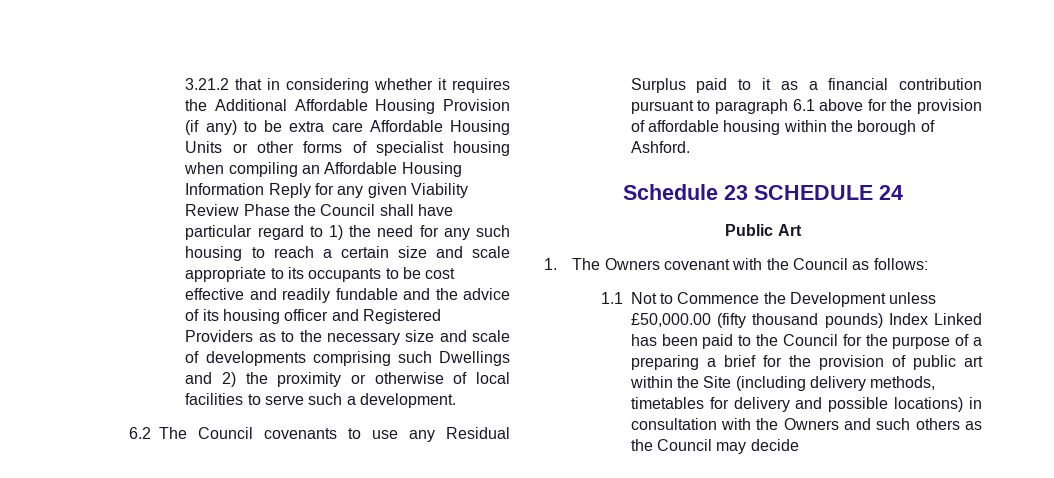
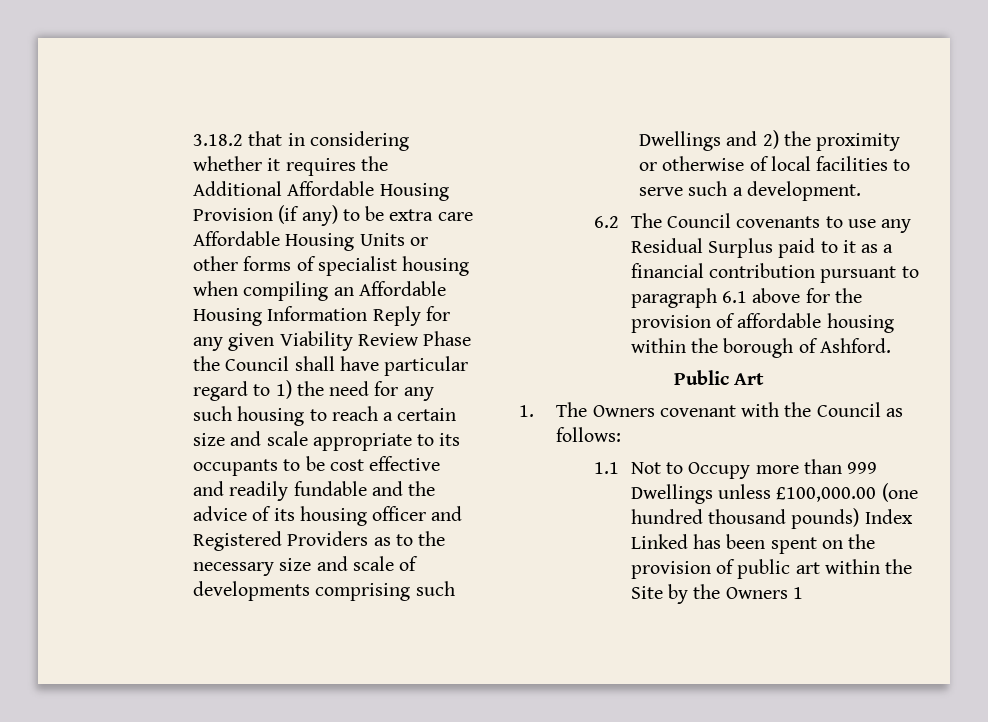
- 3.21.2 that in considering whether it requires the Additional Affordable Housing Provision (if any) to be extra care Affordable Housing Units or other forms of specialist housing when compiling an Affordable Housing Information Reply for any given Viability Review Phase the Council shall have particular regard to 1) the need for any such housing to reach a certain size and scale appropriate to its occupants to be cost effective and readily fundable and the advice of its housing officer and Registered Providers as to the necessary size and scale of developments comprising such Dwellings and 2) the proximity or otherwise of local facilities to serve such a development.
+ 3.18.2 that in considering whether it requires the Additional Affordable Housing Provision (if any) to be extra care Affordable Housing Units or other forms of specialist housing when compiling an Affordable Housing Information Reply for any given Viability Review Phase the Council shall have particular regard to 1) the need for any such housing to reach a certain size and scale appropriate to its occupants to be cost effective and readily fundable and the advice of its housing officer and Registered Providers as to the necessary size and scale of developments comprising such Dwellings and 2) the proximity or otherwise of local facilities to serve such a development.
- Schedule 23 SCHEDULE 24
- 1.1 Not to Commence the Development unless £50,000.00 (fifty thousand pounds) Index Linked has been paid to the Council for the purpose of a preparing a brief for the provision of public art within the Site (including delivery methods, timetables for delivery and possible locations) in consultation with the Owners and such others as the Council may decide
+ 1.1 Not to Occupy more than 999 Dwellings unless £100,000.00 (one hundred thousand pounds) Index Linked has been spent on the provision of public art within the Site by the Owners 1

